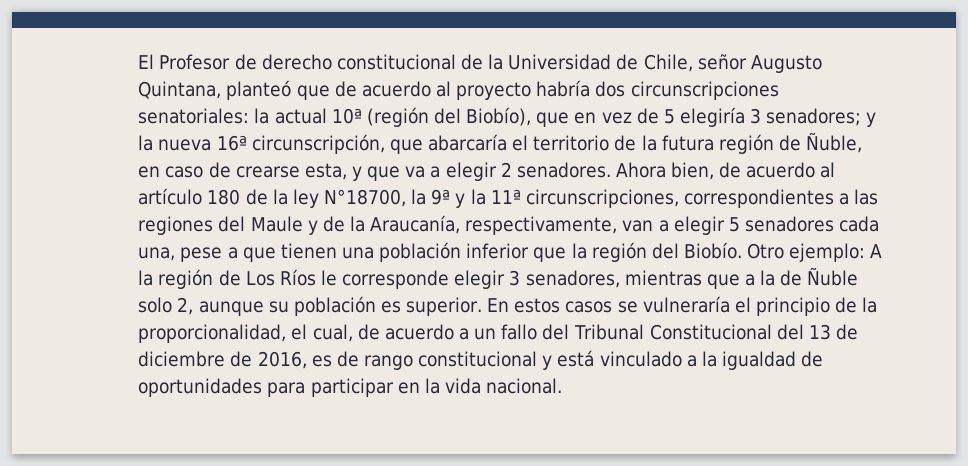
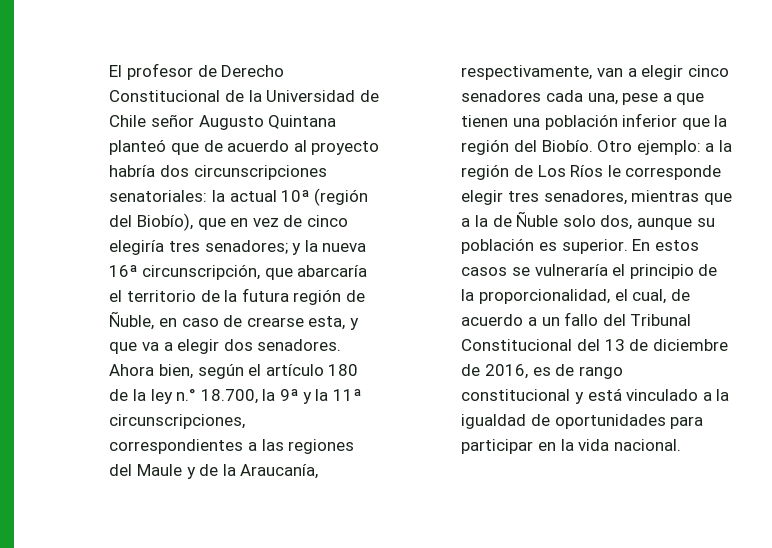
- El Profesor de derecho constitucional de la Universidad de Chile, señor Augusto Quintana, planteó que de acuerdo al proyecto habría dos circunscripciones senatoriales: la actual 10ª (región del Biobío), que en vez de 5 elegiría 3 senadores; y la nueva 16ª circunscripción, que abarcaría el territorio de la futura región de Ñuble, en caso de crearse esta, y que va a elegir 2 senadores.
+ El profesor de Derecho Constitucional de la Universidad de Chile señor Augusto Quintana planteó que de acuerdo al proyecto habría dos circunscripciones senatoriales: la actual 10ª (región del Biobío), que en vez de cinco elegiría tres senadores; y la nueva 16ª circunscripción, que abarcaría el territorio de la futura región de Ñuble, en caso de crearse esta, y que va a elegir dos senadores.
- Ahora bien, de acuerdo al artículo 180 de la ley N°18700, la 9ª y la 11ª circunscripciones, correspondientes a las regiones del Maule y de la Araucanía, respectivamente, van a elegir 5 senadores cada una, pese a que tienen una población inferior que la región del Biobío.
+ Ahora bien, según el artículo 180 de la ley n.° 18.700, la 9ª y la 11ª circunscripciones, correspondientes a las regiones del Maule y de la Araucanía, respectivamente, van a elegir cinco senadores cada una, pese a que tienen una población inferior que la región del Biobío.
- Otro ejemplo: A la región de Los Ríos le corresponde elegir 3 senadores, mientras que a la de Ñuble solo 2, aunque su población es superior.
+ Otro ejemplo: a la región de Los Ríos le corresponde elegir tres senadores, mientras que a la de Ñuble solo dos, aunque su población es superior.

